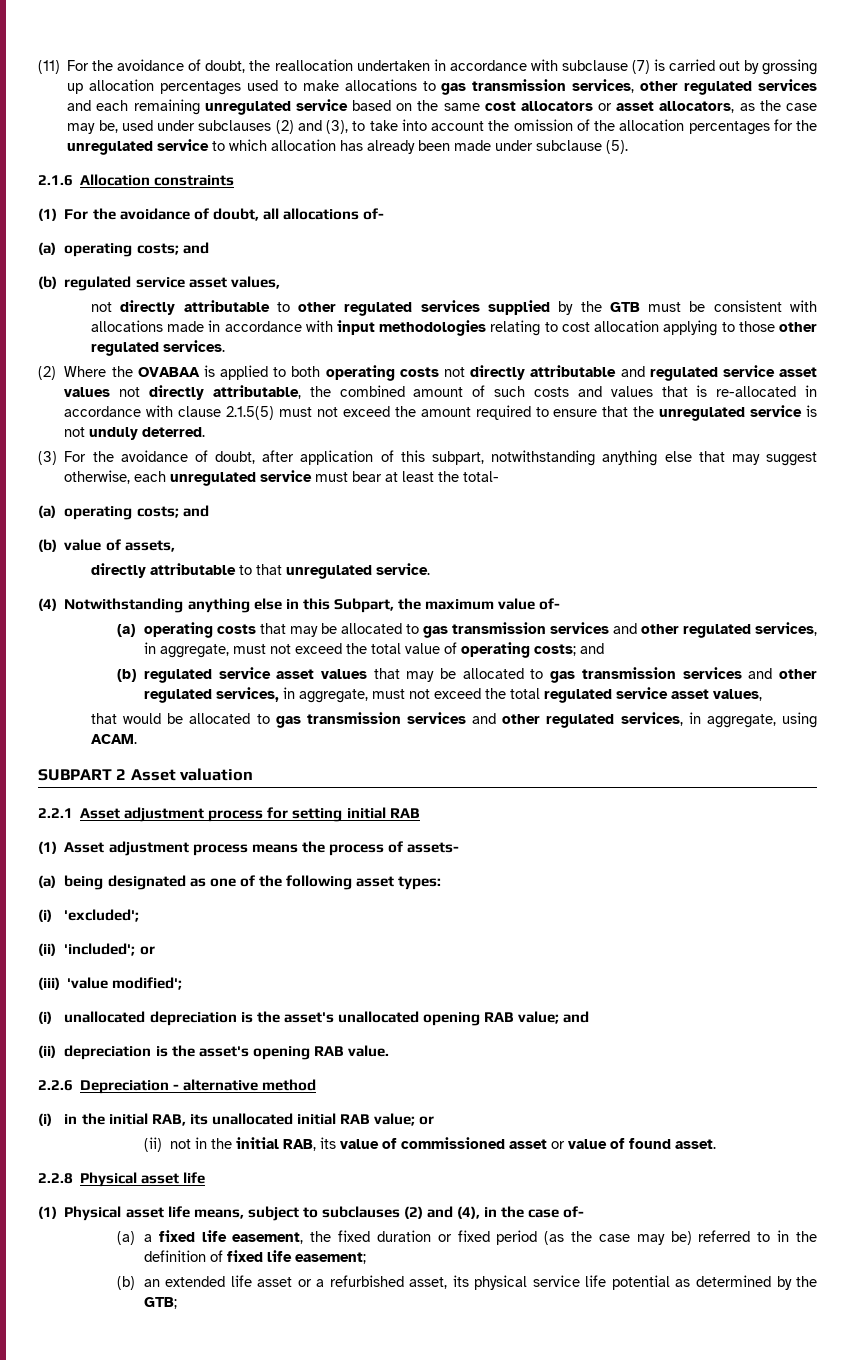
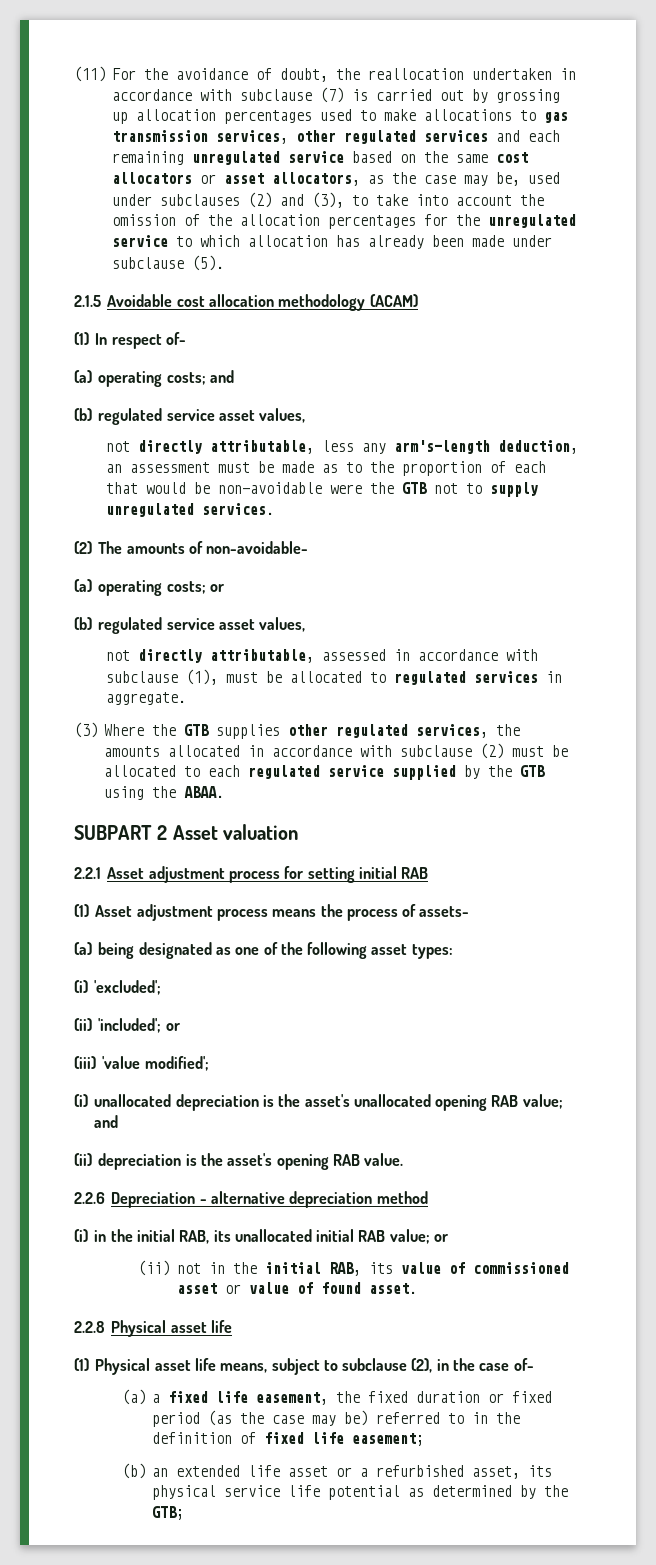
- 2.1.6 Allocation constraints
- (1) For the avoidance of doubt, all allocations of-
+ 2.1.5 Avoidable cost allocation methodology (ACAM)
+ (1) In respect of-
- not directly attributable to other regulated services supplied by the GTB must be consistent with allocations made in accordance with input methodologies relating to cost allocation applying to those other regulated services.
- (2) Where the OVABAA is applied to both operating costs not directly attributable and regulated service asset values not directly attributable, the combined amount of such costs and values that is re-allocated in accordance with clause 2.1.5(5) must not exceed the amount required to ensure that the unregulated service is not unduly deterred.
- (3) For the avoidance of doubt, after application of this subpart, notwithstanding anything else that may suggest otherwise, each unregulated service must bear at least the total-
- (a) operating costs; and
- (b) value of assets,
- directly attributable to that unregulated service.
- (4) Notwithstanding anything else in this Subpart, the maximum value of-
- (a) operating costs that may be allocated to gas transmission services and other regulated services, in aggregate, must not exceed the total value of operating costs; and
- (b) regulated service asset values that may be allocated to gas transmission services and other regulated services, in aggregate, must not exceed the total regulated service asset values,
- that would be allocated to gas transmission services and other regulated services, in aggregate, using ACAM.
+ not directly attributable, less any arm's-length deduction, an assessment must be made as to the proportion of each that would be non-avoidable were the GTB not to supply unregulated services.
+ (2) The amounts of non-avoidable-
+ (a) operating costs; or
+ (b) regulated service asset values,
+ not directly attributable, assessed in accordance with subclause (1), must be allocated to regulated services in aggregate.
+ (3) Where the GTB supplies other regulated services, the amounts allocated in accordance with subclause (2) must be allocated to each regulated service supplied by the GTB using the ABAA.
- 2.2.6 Depreciation - alternative method
+ 2.2.6 Depreciation - alternative depreciation method
- (1) Physical asset life means, subject to subclauses (2) and (4), in the case of-
+ (1) Physical asset life means, subject to subclause (2), in the case of-

